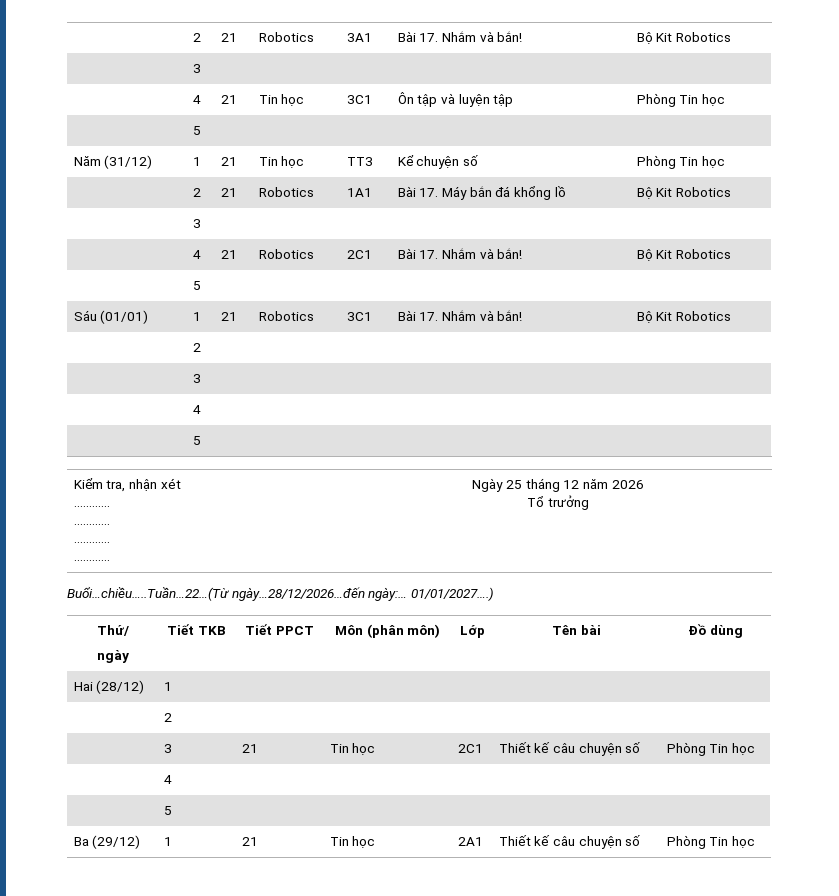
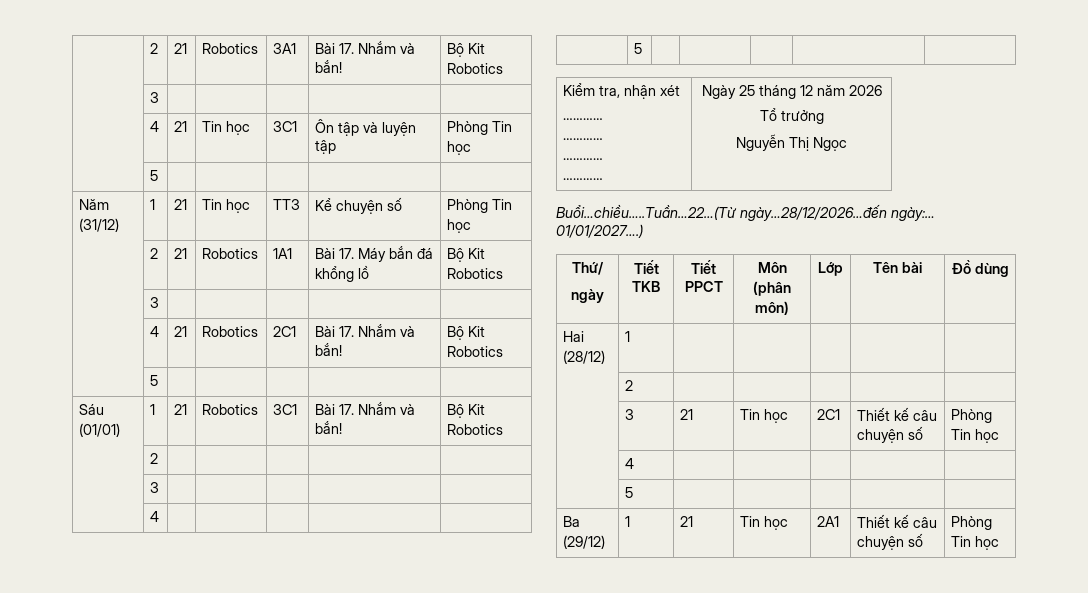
  Kiểm tra, nhận xét
  …………
  …………
  …………
  ………… | Ngày 25 tháng 12 năm 2026
  Tổ trưởng
+ Nguyễn Thị Ngọc

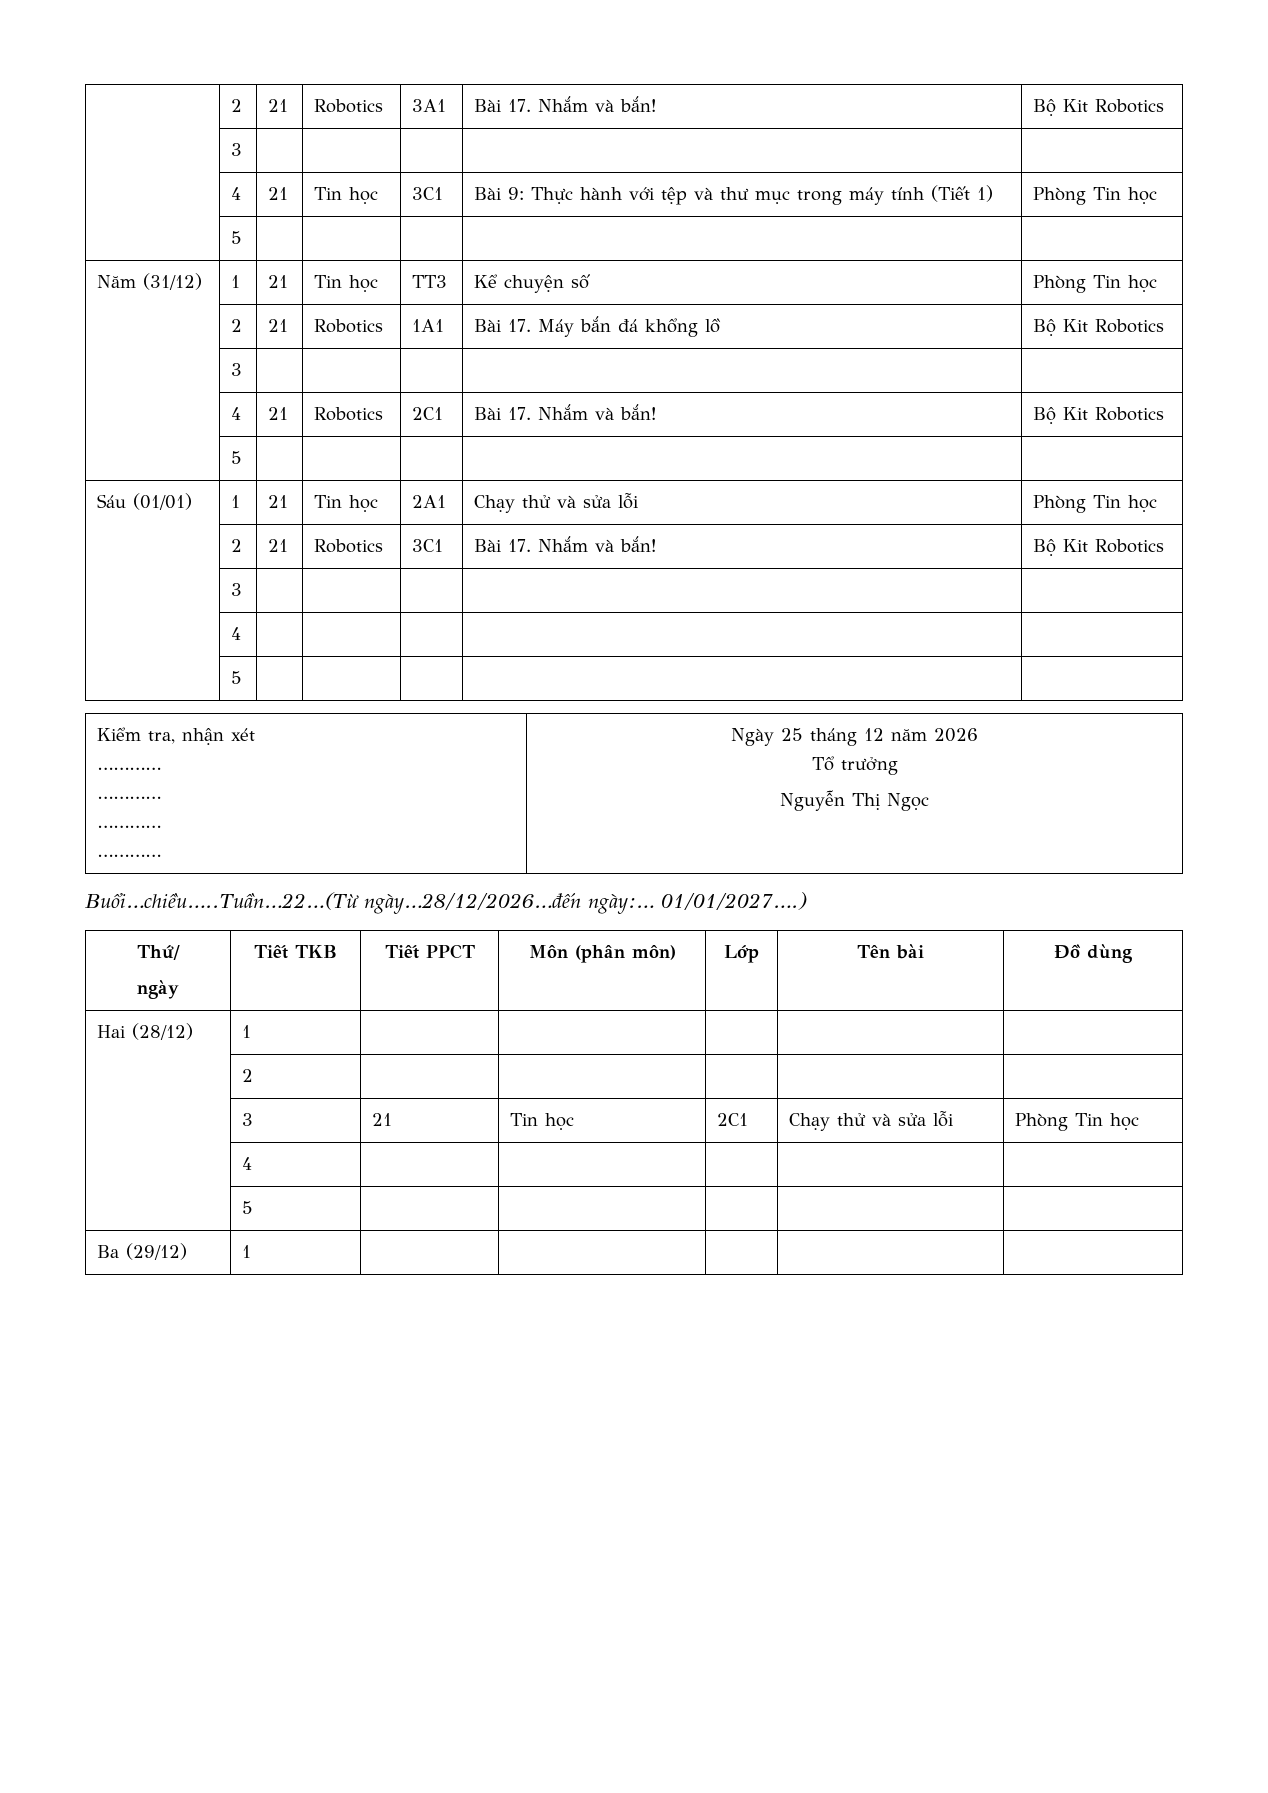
- | 4 | 21 | Tin học | 3C1 | Ôn tập và luyện tập | Phòng Tin học
+ | 4 | 21 | Tin học | 3C1 | Bài 9: Thực hành với tệp và thư mục trong máy tính (Tiết 1) | Phòng Tin học
- Sáu (01/01) | 1 | 21 | Robotics | 3C1 | Bài 17. Nhắm và bắn! | Bộ Kit Robotics
- | 2 | | | | |
+ Sáu (01/01) | 1 | 21 | Tin học | 2A1 | Chạy thử và sửa lỗi | Phòng Tin học
+ | 2 | 21 | Robotics | 3C1 | Bài 17. Nhắm và bắn! | Bộ Kit Robotics
- | 3 | 21 | Tin học | 2C1 | Thiết kế câu chuyện số | Phòng Tin học
+ | 3 | 21 | Tin học | 2C1 | Chạy thử và sửa lỗi | Phòng Tin học
- Ba (29/12) | 1 | 21 | Tin học | 2A1 | Thiết kế câu chuyện số | Phòng Tin học
+ Ba (29/12) | 1 | | | | |

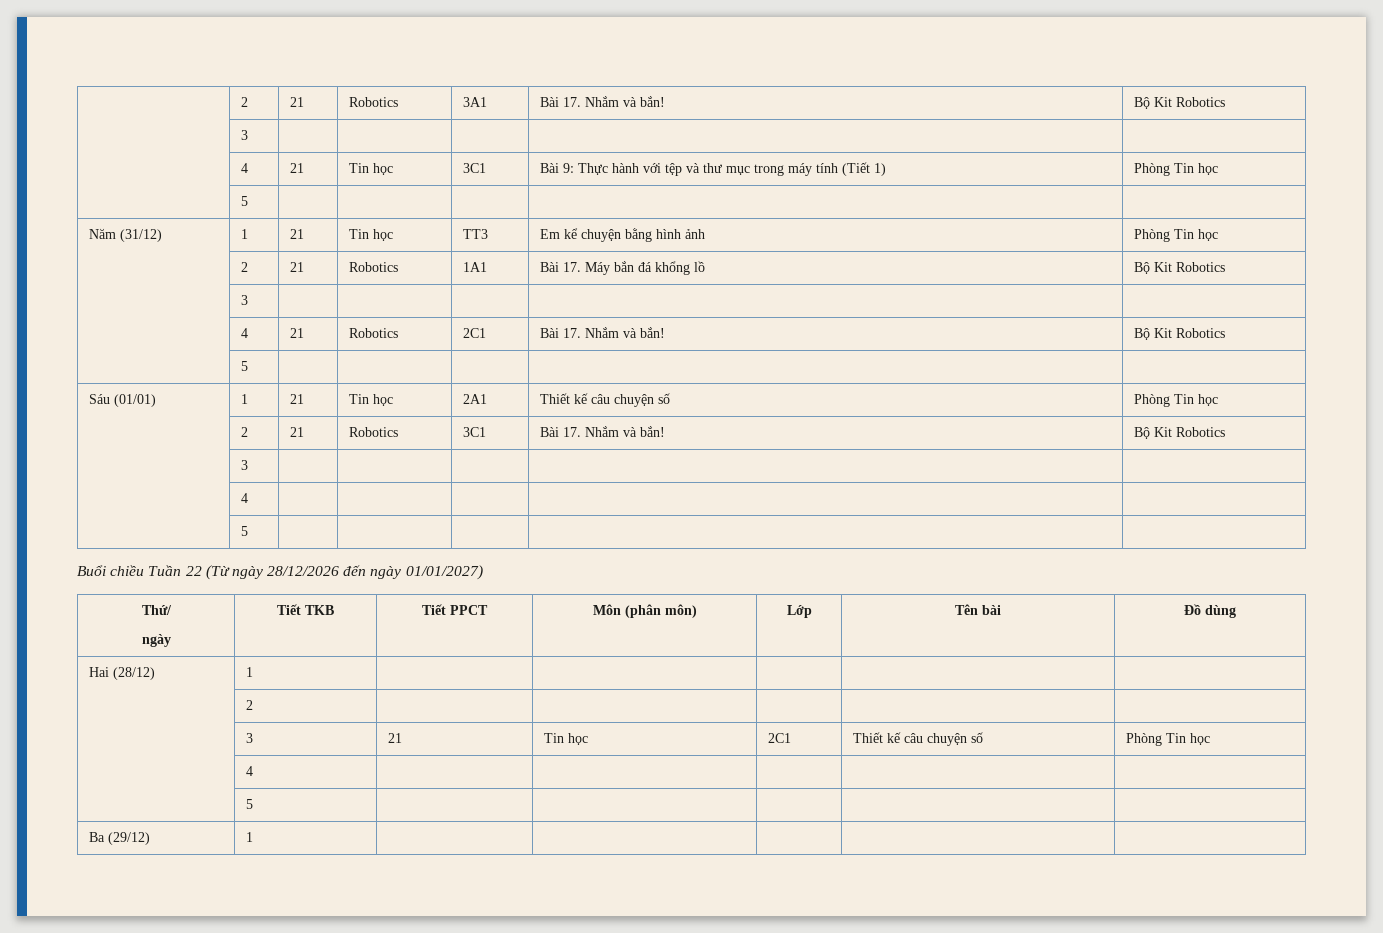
- Năm (31/12) | 1 | 21 | Tin học | TT3 | Kể chuyện số | Phòng Tin học
+ Năm (31/12) | 1 | 21 | Tin học | TT3 | Em kể chuyện bằng hình ảnh | Phòng Tin học
- Sáu (01/01) | 1 | 21 | Tin học | 2A1 | Chạy thử và sửa lỗi | Phòng Tin học
+ Sáu (01/01) | 1 | 21 | Tin học | 2A1 | Thiết kế câu chuyện số | Phòng Tin học
- Kiểm tra, nhận xét
- …………
- …………
- …………
- ………… | Ngày 25 tháng 12 năm 2026
- Tổ trưởng
- Nguyễn Thị Ngọc
- Buổi…chiều…..Tuần…22…(Từ ngày…28/12/2026…đến ngày:… 01/01/2027….)
+ Buổi chiều Tuần 22 (Từ ngày 28/12/2026 đến ngày 01/01/2027)
- | 3 | 21 | Tin học | 2C1 | Chạy thử và sửa lỗi | Phòng Tin học
+ | 3 | 21 | Tin học | 2C1 | Thiết kế câu chuyện số | Phòng Tin học

